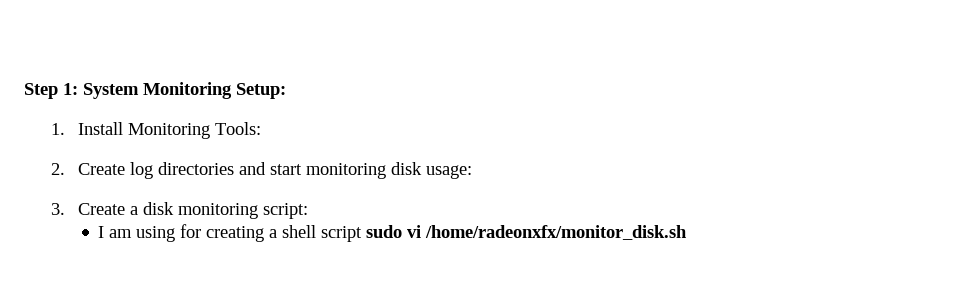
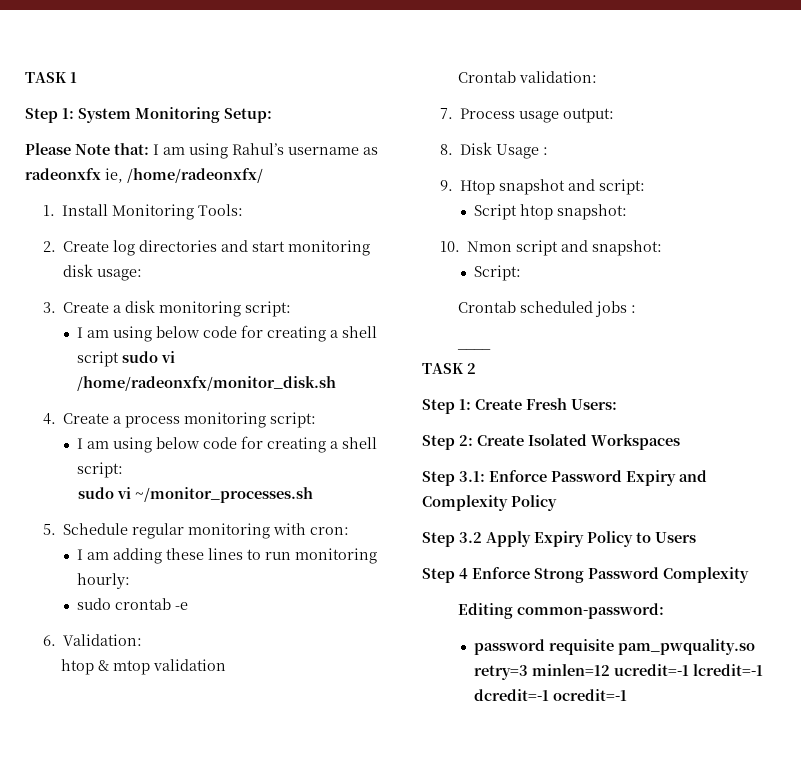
+ TASK 1
+ Please Note that: I am using Rahul’s username as radeonxfx ie, /home/radeonxfx/
- I am using for creating a shell script sudo vi /home/radeonxfx/monitor_disk.sh
+ I am using below code for creating a shell script sudo vi /home/radeonxfx/monitor_disk.sh
+ 4. Create a process monitoring script:
+ I am using below code for creating a shell script:
+ sudo vi ~/monitor_processes.sh
+ 5. Schedule regular monitoring with cron:
+ I am adding these lines to run monitoring hourly:
+ sudo crontab -e
+ 6. Validation:
+ htop & mtop validation
+ Crontab validation:
+ 7. Process usage output:
+ 8. Disk Usage :
+ 9. Htop snapshot and script:
+ Script htop snapshot:
+ 10. Nmon script and snapshot:
+ Script:
+ Crontab scheduled jobs :
+ ____
+ TASK 2
+ Step 1: Create Fresh Users:
+ Step 2: Create Isolated Workspaces
+ Step 3.1: Enforce Password Expiry and Complexity Policy
+ Step 3.2 Apply Expiry Policy to Users
+ Step 4 Enforce Strong Password Complexity
+ Editing common-password:
+ password requisite pam_pwquality.so retry=3 minlen=12 ucredit=-1 lcredit=-1 dcredit=-1 ocredit=-1

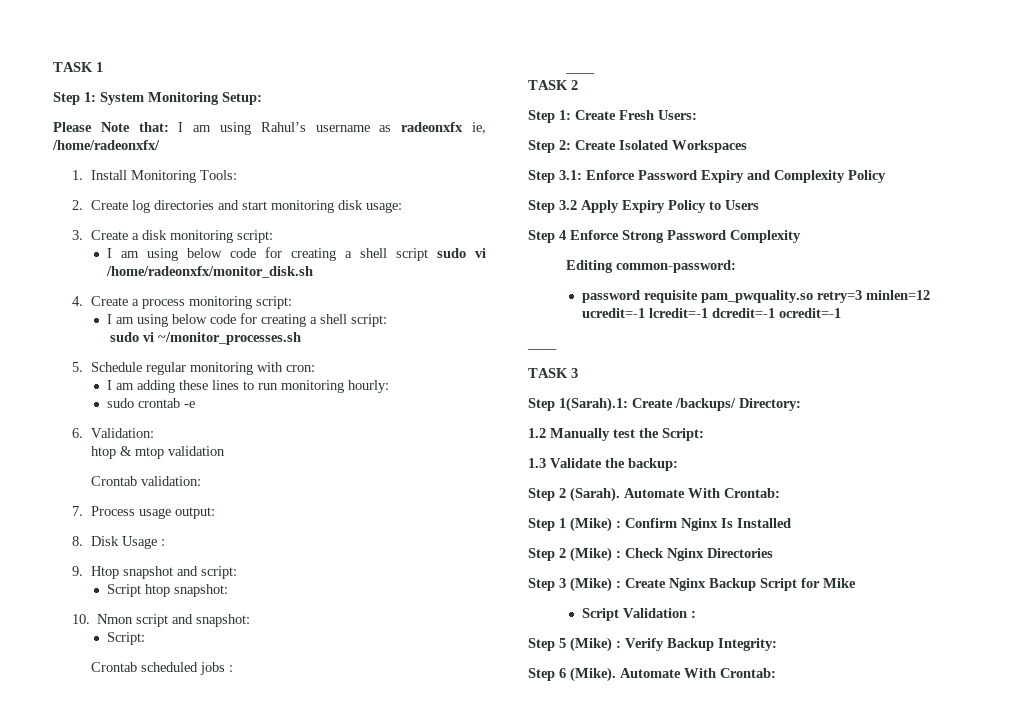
  password requisite pam_pwquality.so retry=3 minlen=12 ucredit=-1 lcredit=-1 dcredit=-1 ocredit=-1
+ ____
+ TASK 3
+ Step 1(Sarah).1: Create /backups/ Directory:
+ 1.2 Manually test the Script:
+ 1.3 Validate the backup:
+ Step 2 (Sarah). Automate With Crontab:
+ Step 1 (Mike) : Confirm Nginx Is Installed
+ Step 2 (Mike) : Check Nginx Directories
+ Step 3 (Mike) : Create Nginx Backup Script for Mike
+ Script Validation :
+ Step 5 (Mike) : Verify Backup Integrity:
+ Step 6 (Mike). Automate With Crontab:

